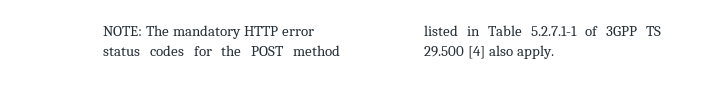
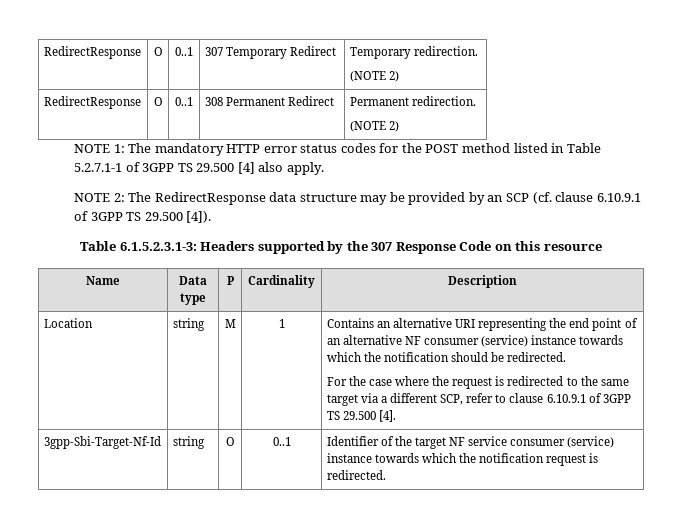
- NOTE: The mandatory HTTP error status codes for the POST method listed in Table 5.2.7.1-1 of 3GPP TS 29.500 [4] also apply.
+ RedirectResponse | O | 0..1 | 307 Temporary Redirect | Temporary redirection.
+ (NOTE 2)
+ RedirectResponse | O | 0..1 | 308 Permanent Redirect | Permanent redirection.
+ (NOTE 2)
+ NOTE 1: The mandatory HTTP error status codes for the POST method listed in Table 5.2.7.1-1 of 3GPP TS 29.500 [4] also apply.
+ NOTE 2: The RedirectResponse data structure may be provided by an SCP (cf. clause 6.10.9.1 of 3GPP TS 29.500 [4]).
+ Table 6.1.5.2.3.1-3: Headers supported by the 307 Response Code on this resource
+ Name | Data type | P | Cardinality | Description
+ Location | string | M | 1 | Contains an alternative URI representing the end point of an alternative NF consumer (service) instance towards which the notification should be redirected.
+ For the case where the request is redirected to the same target via a different SCP, refer to clause 6.10.9.1 of 3GPP TS 29.500 [4].
+ 3gpp-Sbi-Target-Nf-Id | string | O | 0..1 | Identifier of the target NF service consumer (service) instance towards which the notification request is redirected.

